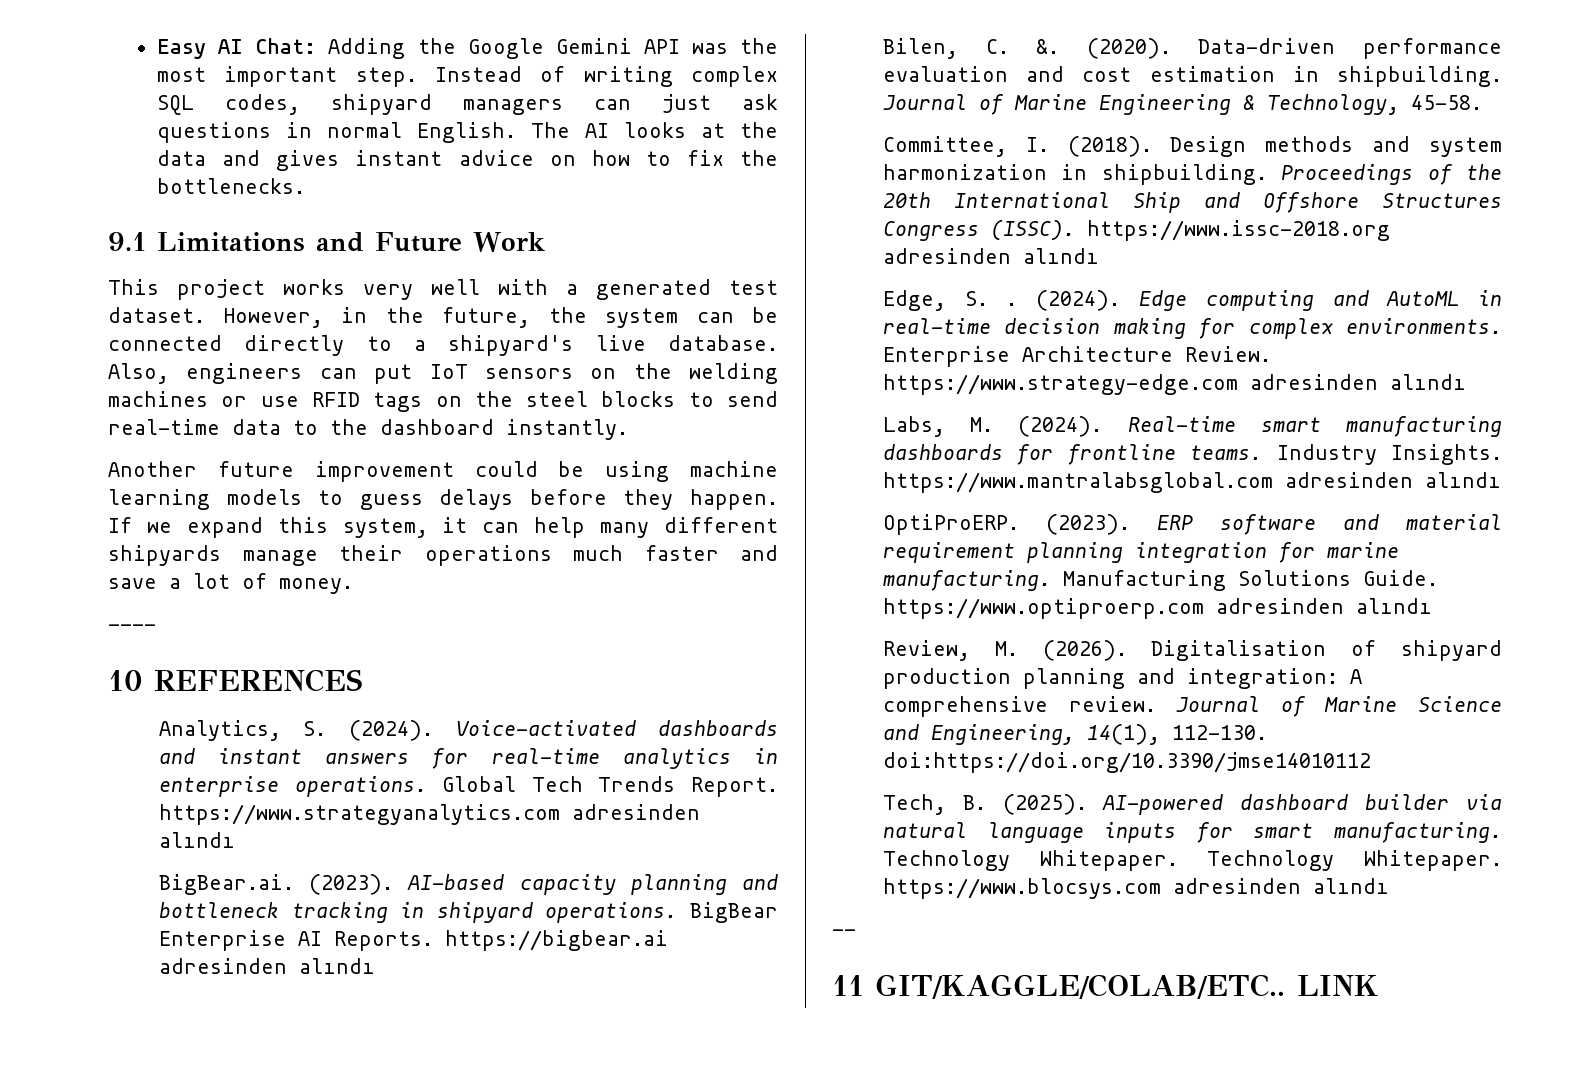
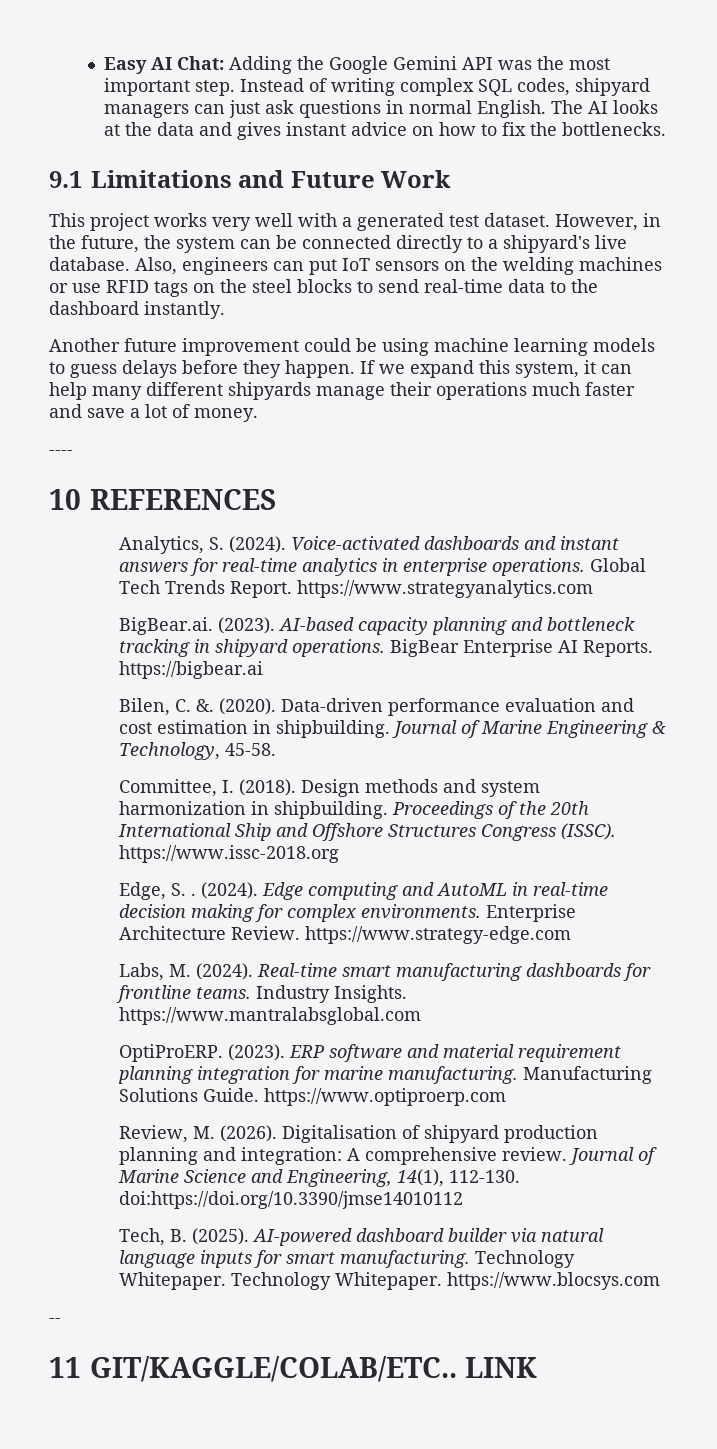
- Global Tech Trends Report. https://www.strategyanalytics.com adresinden alındı
+ Global Tech Trends Report. https://www.strategyanalytics.com
- BigBear Enterprise AI Reports. https://bigbear.ai adresinden alındı
+ BigBear Enterprise AI Reports. https://bigbear.ai
- Proceedings of the 20th International Ship and Offshore Structures Congress (ISSC). https://www.issc-2018.org adresinden alındı
+ Proceedings of the 20th International Ship and Offshore Structures Congress (ISSC). https://www.issc-2018.org
- Enterprise Architecture Review. https://www.strategy-edge.com adresinden alındı
+ Enterprise Architecture Review. https://www.strategy-edge.com
- Industry Insights. https://www.mantralabsglobal.com adresinden alındı
+ Industry Insights. https://www.mantralabsglobal.com
- Manufacturing Solutions Guide. https://www.optiproerp.com adresinden alındı
+ Manufacturing Solutions Guide. https://www.optiproerp.com
- Technology Whitepaper. https://www.blocsys.com adresinden alındı
+ Technology Whitepaper. https://www.blocsys.com

